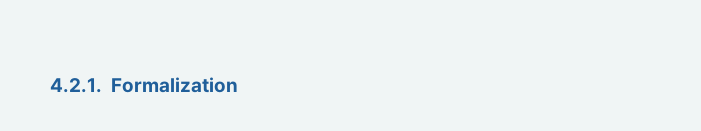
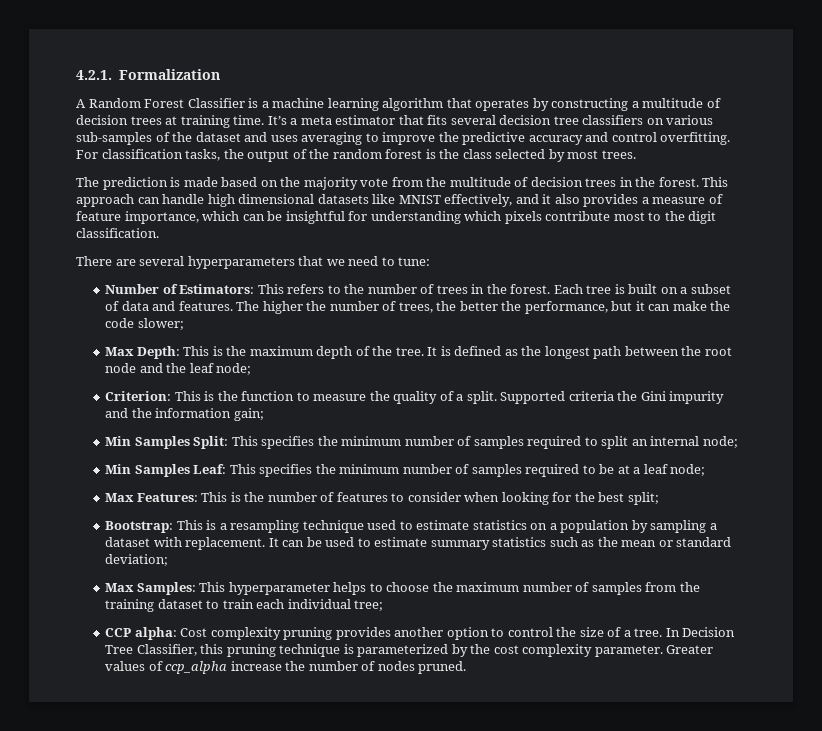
+ A Random Forest Classifier is a machine learning algorithm that operates by constructing a multitude of decision trees at training time. It’s a meta estimator that fits several decision tree classifiers on various sub-samples of the dataset and uses averaging to improve the predictive accuracy and control overfitting. For classification tasks, the output of the random forest is the class selected by most trees.
+ The prediction is made based on the majority vote from the multitude of decision trees in the forest. This approach can handle high dimensional datasets like MNIST effectively, and it also provides a measure of feature importance, which can be insightful for understanding which pixels contribute most to the digit classification.
+ There are several hyperparameters that we need to tune:
+ Number of Estimators: This refers to the number of trees in the forest. Each tree is built on a subset of data and features. The higher the number of trees, the better the performance, but it can make the code slower;
+ Max Depth: This is the maximum depth of the tree. It is defined as the longest path between the root node and the leaf node;
+ Criterion: This is the function to measure the quality of a split. Supported criteria the Gini impurity and the information gain;
+ Min Samples Split: This specifies the minimum number of samples required to split an internal node;
+ Min Samples Leaf: This specifies the minimum number of samples required to be at a leaf node;
+ Max Features: This is the number of features to consider when looking for the best split;
+ Bootstrap: This is a resampling technique used to estimate statistics on a population by sampling a dataset with replacement. It can be used to estimate summary statistics such as the mean or standard deviation;
+ Max Samples: This hyperparameter helps to choose the maximum number of samples from the training dataset to train each individual tree;
+ CCP alpha: Cost complexity pruning provides another option to control the size of a tree. In Decision Tree Classifier, this pruning technique is parameterized by the cost complexity parameter. Greater values of ccp_alpha increase the number of nodes pruned.

